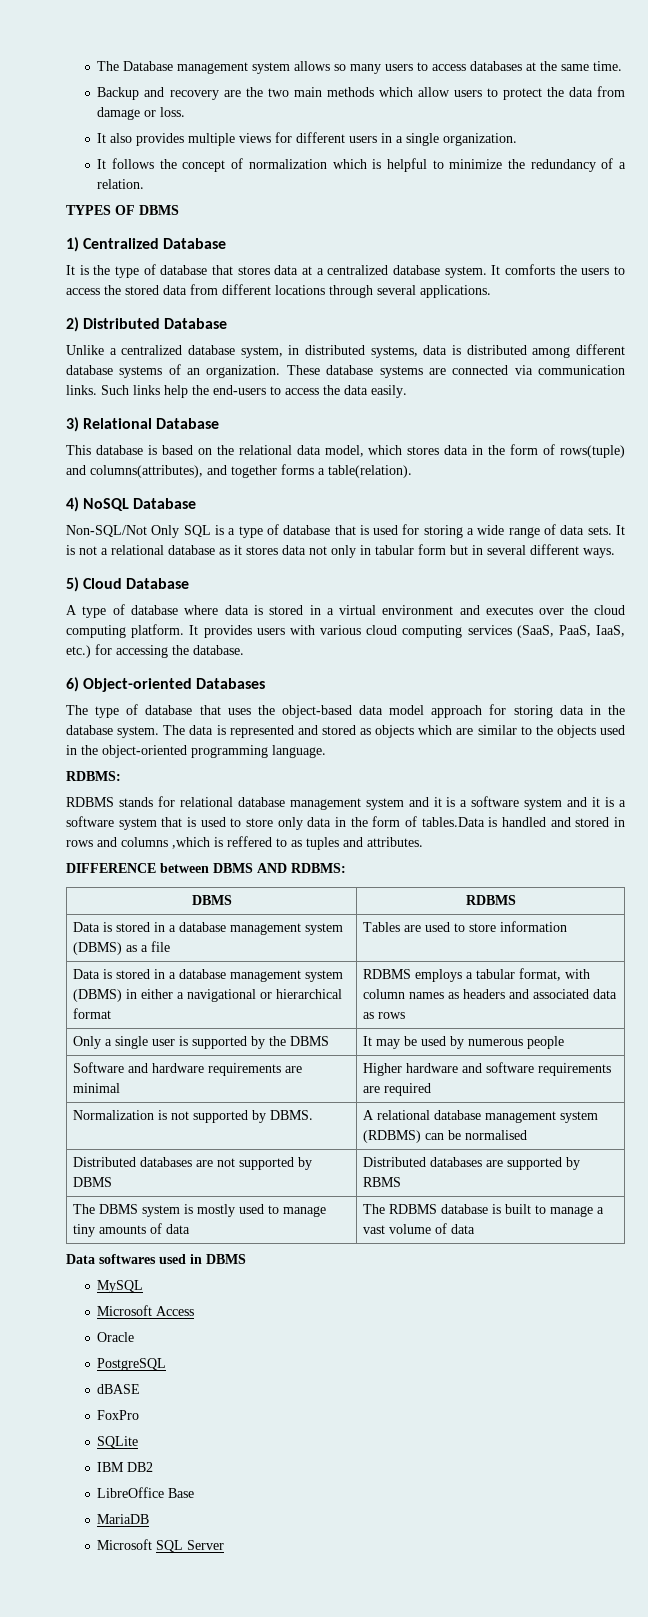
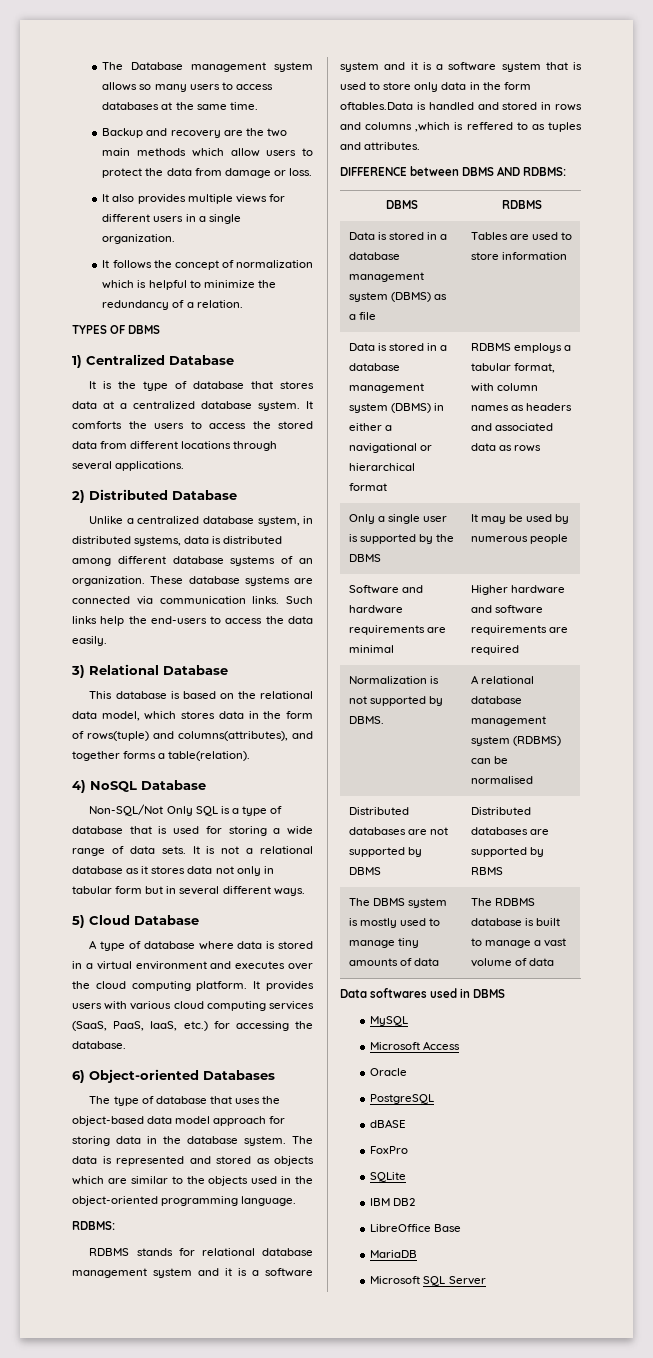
- RDBMS stands for relational database management system and it is a software system and it is a software system that is used to store only data in the form of tables.Data is handled and stored in rows and columns ,which is reffered to as tuples and attributes.
+ RDBMS stands for relational database management system and it is a software system and it is a software system that is used to store only data in the form oftables.Data is handled and stored in rows and columns ,which is reffered to as tuples and attributes.

